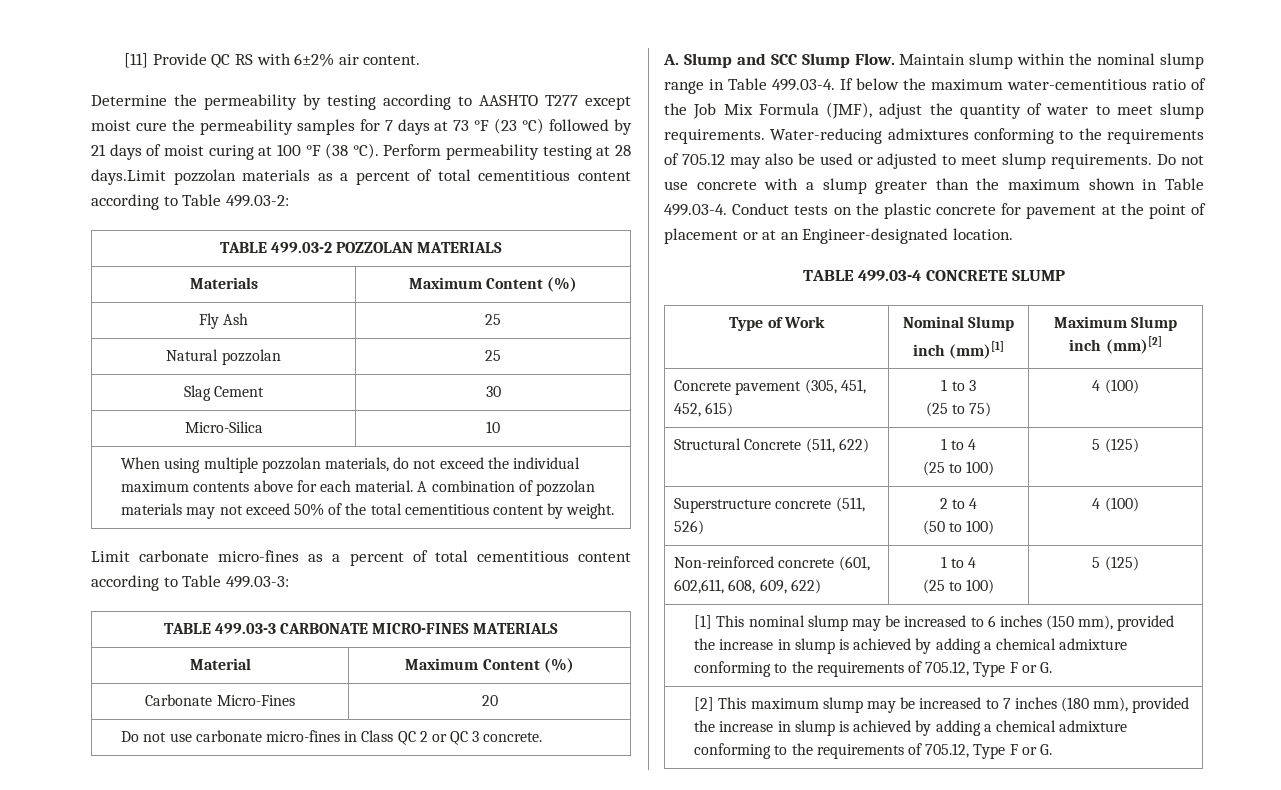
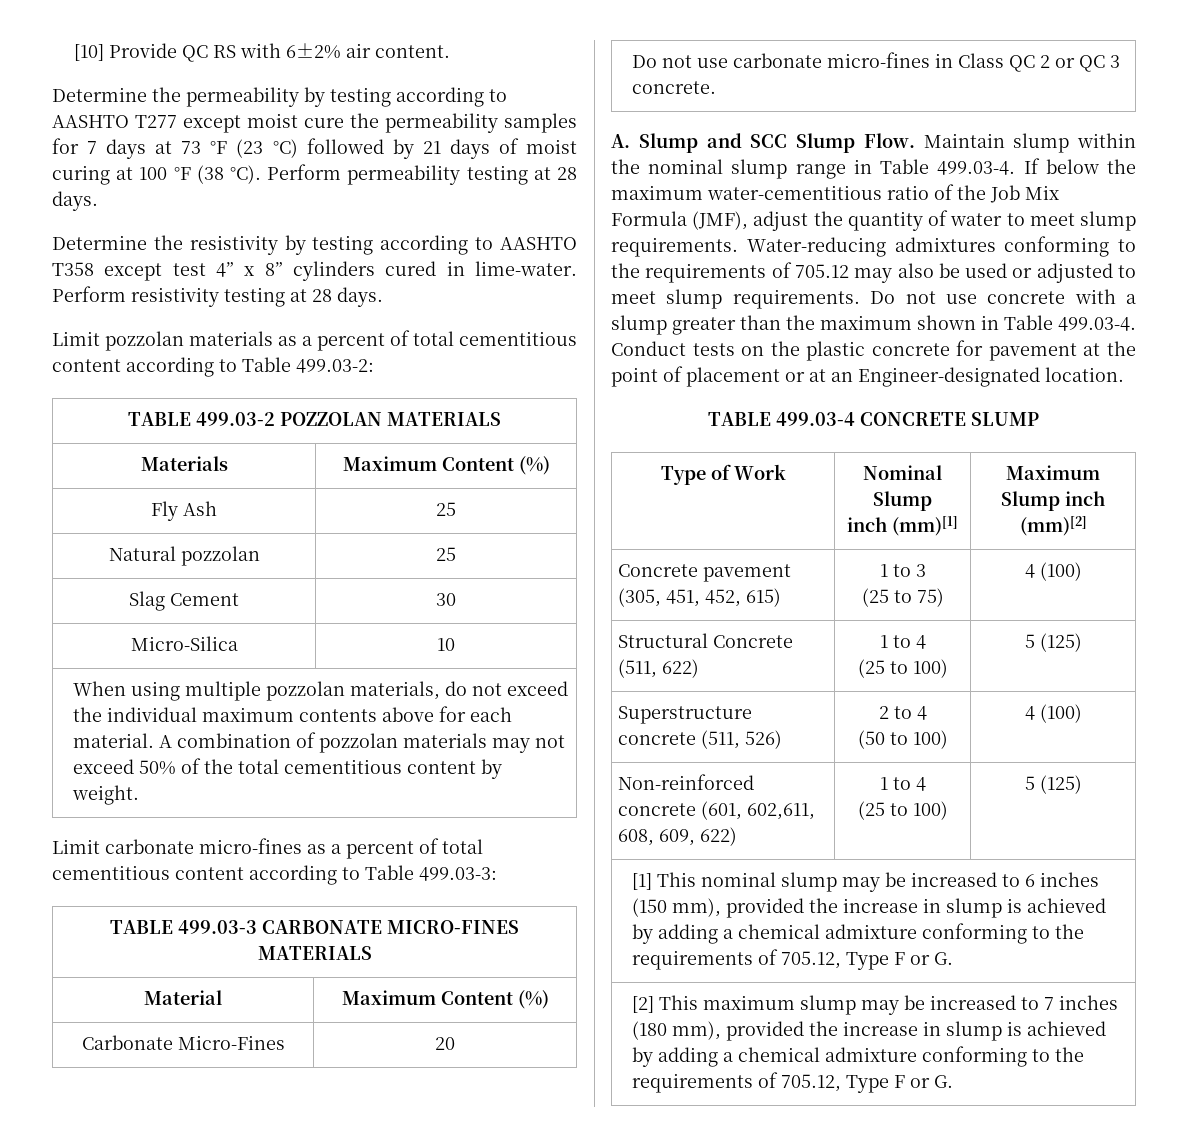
- [11] Provide QC RS with 6±2% air content.
+ [10] Provide QC RS with 6±2% air content.
- Perform permeability testing at 28 days.Limit pozzolan materials as a percent of total cementitious content according to Table 499.03-2:
+ Perform permeability testing at 28 days.
+ Determine the resistivity by testing according to AASHTO T358 except test 4” x 8” cylinders cured in lime-water. Perform resistivity testing at 28 days.
+ Limit pozzolan materials as a percent of total cementitious content according to Table 499.03-2:

